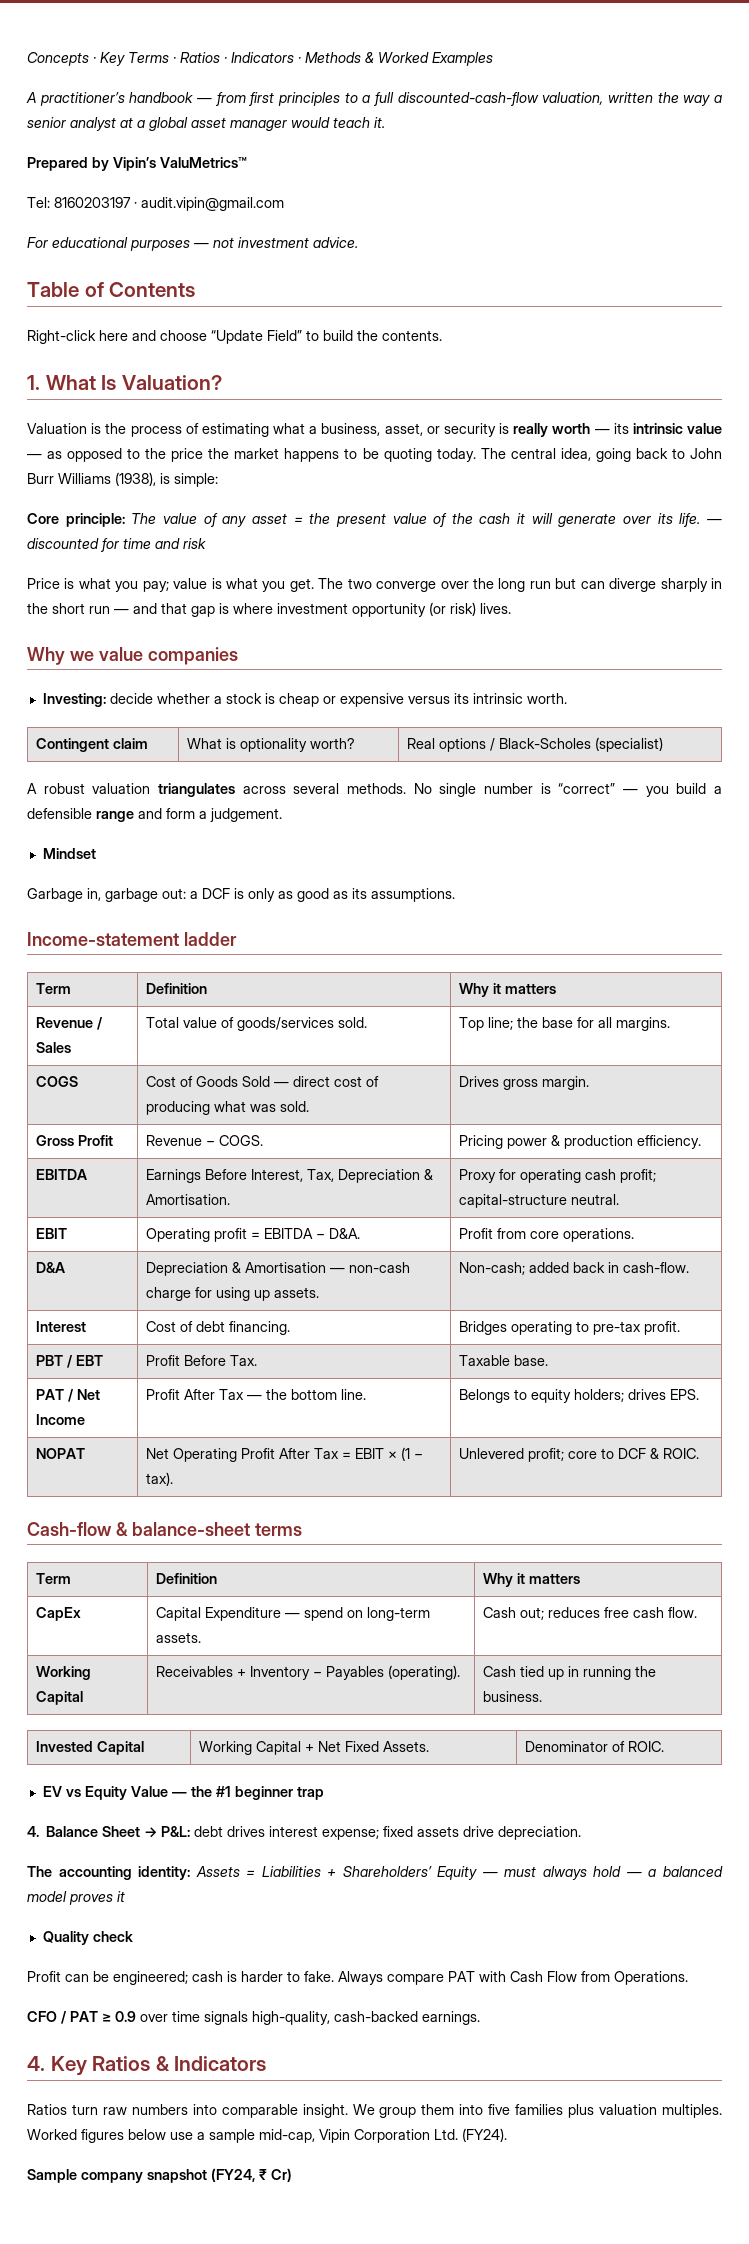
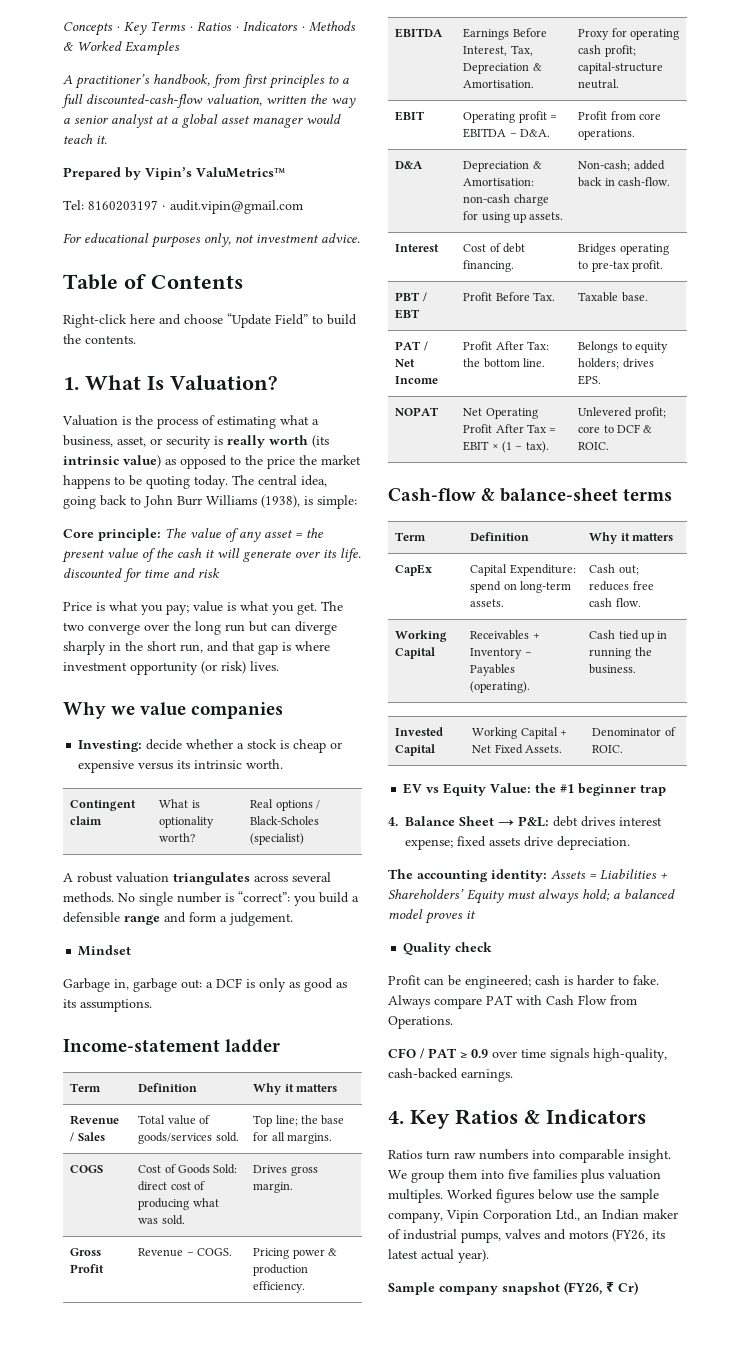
- A practitioner’s handbook — from first principles to a full discounted-cash-flow valuation, written the way a senior analyst at a global asset manager would teach it.
+ A practitioner’s handbook, from first principles to a full discounted-cash-flow valuation, written the way a senior analyst at a global asset manager would teach it.
- For educational purposes — not investment advice.
+ For educational purposes only, not investment advice.
- Valuation is the process of estimating what a business, asset, or security is really worth — its intrinsic value — as opposed to the price the market happens to be quoting today.
+ Valuation is the process of estimating what a business, asset, or security is really worth (its intrinsic value) as opposed to the price the market happens to be quoting today.
- Core principle: The value of any asset = the present value of the cash it will generate over its life. — discounted for time and risk
+ Core principle: The value of any asset = the present value of the cash it will generate over its life. discounted for time and risk
- The two converge over the long run but can diverge sharply in the short run — and that gap is where investment opportunity (or risk) lives.
+ The two converge over the long run but can diverge sharply in the short run, and that gap is where investment opportunity (or risk) lives.
- No single number is “correct” — you build a defensible range and form a judgement.
+ No single number is “correct”: you build a defensible range and form a judgement.
- COGS | Cost of Goods Sold — direct cost of producing what was sold. | Drives gross margin.
+ COGS | Cost of Goods Sold: direct cost of producing what was sold. | Drives gross margin.
- D&A | Depreciation & Amortisation — non-cash charge for using up assets. | Non-cash; added back in cash-flow.
+ D&A | Depreciation & Amortisation: non-cash charge for using up assets. | Non-cash; added back in cash-flow.
- PAT / Net Income | Profit After Tax — the bottom line. | Belongs to equity holders; drives EPS.
+ PAT / Net Income | Profit After Tax: the bottom line. | Belongs to equity holders; drives EPS.
- CapEx | Capital Expenditure — spend on long-term assets. | Cash out; reduces free cash flow.
+ CapEx | Capital Expenditure: spend on long-term assets. | Cash out; reduces free cash flow.
- EV vs Equity Value — the #1 beginner trap
+ EV vs Equity Value: the #1 beginner trap
- The accounting identity: Assets = Liabilities + Shareholders’ Equity — must always hold — a balanced model proves it
+ The accounting identity: Assets = Liabilities + Shareholders’ Equity must always hold; a balanced model proves it
- Worked figures below use a sample mid-cap, Vipin Corporation Ltd. (FY24).
+ Worked figures below use the sample company, Vipin Corporation Ltd., an Indian maker of industrial pumps, valves and motors (FY26, its latest actual year).
- Sample company snapshot (FY24, ₹ Cr)
+ Sample company snapshot (FY26, ₹ Cr)

